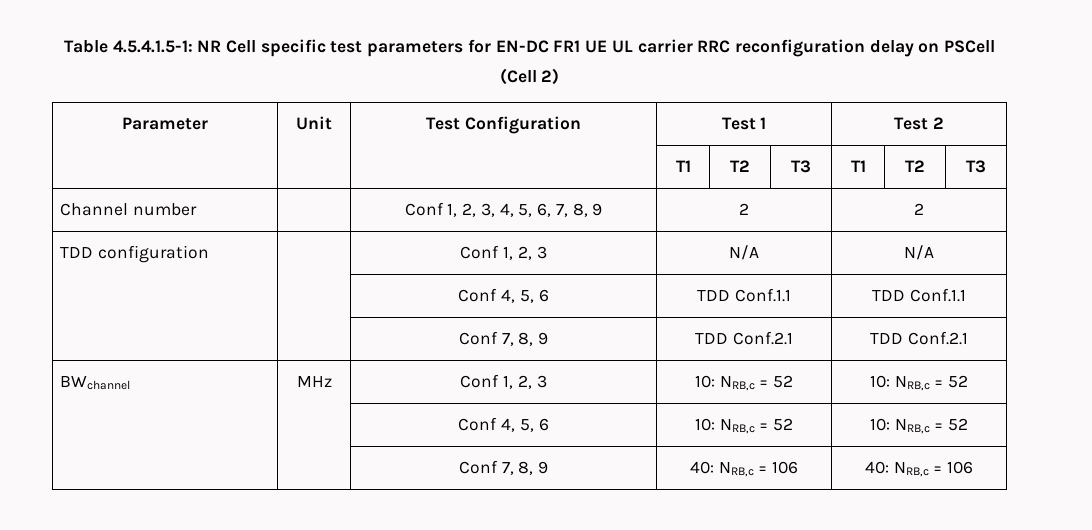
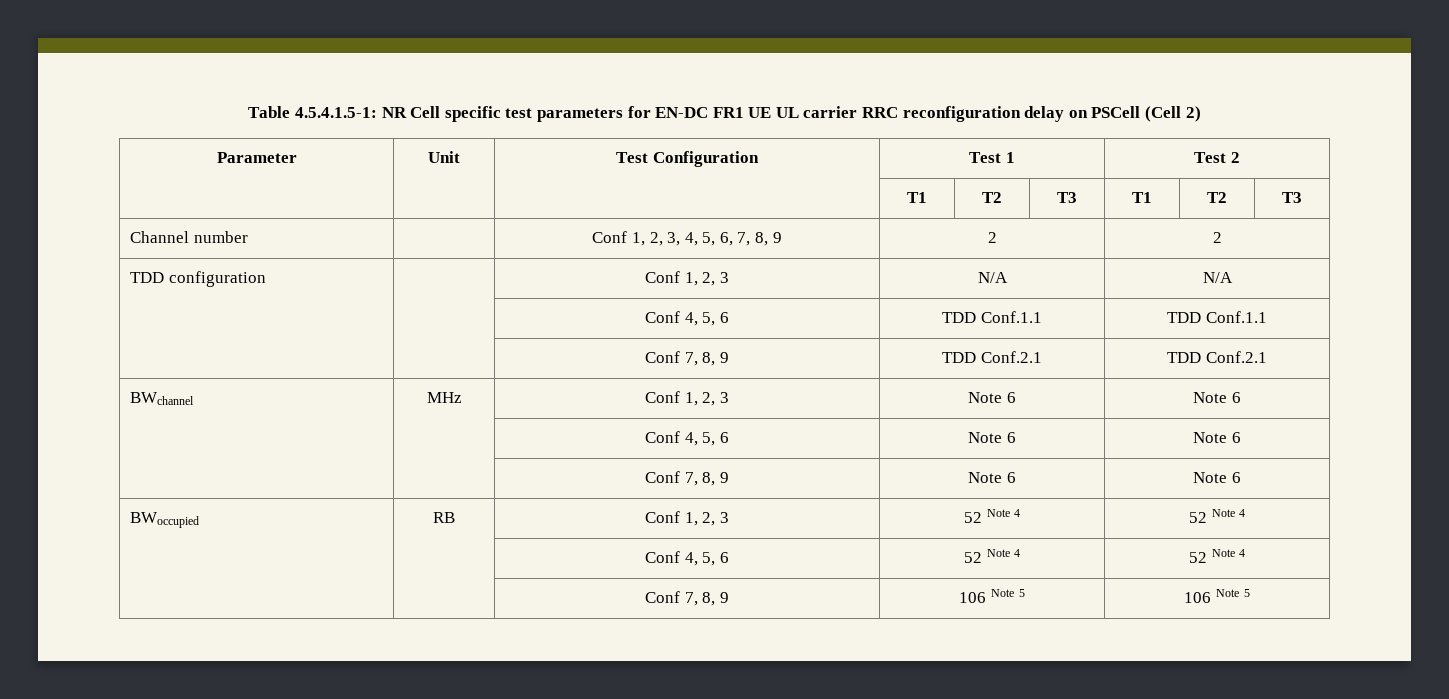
- BWchannel | MHz | Conf 1, 2, 3 | 10: NRB,c = 52 | 10: NRB,c = 52
- | | Conf 4, 5, 6 | 10: NRB,c = 52 | 10: NRB,c = 52
- | | Conf 7, 8, 9 | 40: NRB,c = 106 | 40: NRB,c = 106
+ BWchannel | MHz | Conf 1, 2, 3 | Note 6 | Note 6
+ | | Conf 4, 5, 6 | Note 6 | Note 6
+ | | Conf 7, 8, 9 | Note 6 | Note 6
+ BWoccupied | RB | Conf 1, 2, 3 | 52 Note 4 | 52 Note 4
+ | | Conf 4, 5, 6 | 52 Note 4 | 52 Note 4
+ | | Conf 7, 8, 9 | 106 Note 5 | 106 Note 5

